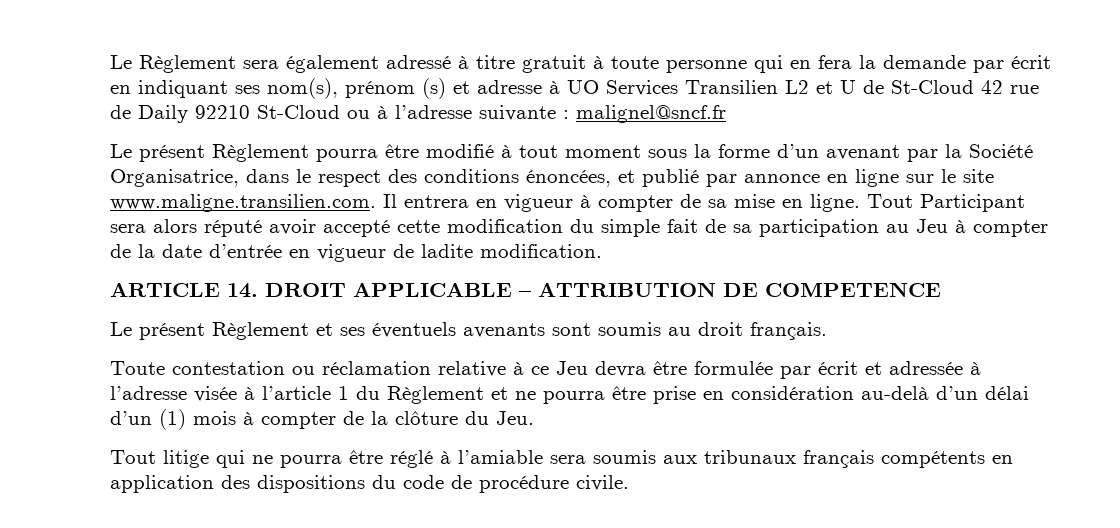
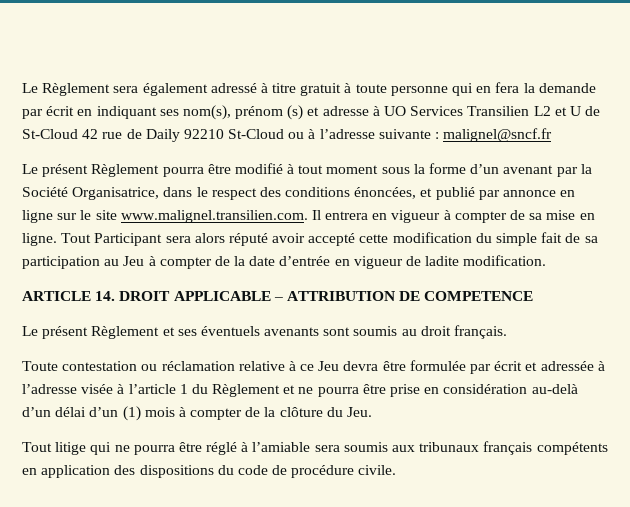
- Le présent Règlement pourra être modifié à tout moment sous la forme d’un avenant par la Société Organisatrice, dans le respect des conditions énoncées, et publié par annonce en ligne sur le site www.maligne.transilien.com. Il entrera en vigueur à compter de sa mise en ligne.
+ Le présent Règlement pourra être modifié à tout moment sous la forme d’un avenant par la Société Organisatrice, dans le respect des conditions énoncées, et publié par annonce en ligne sur le site www.malignel.transilien.com. Il entrera en vigueur à compter de sa mise en ligne.

